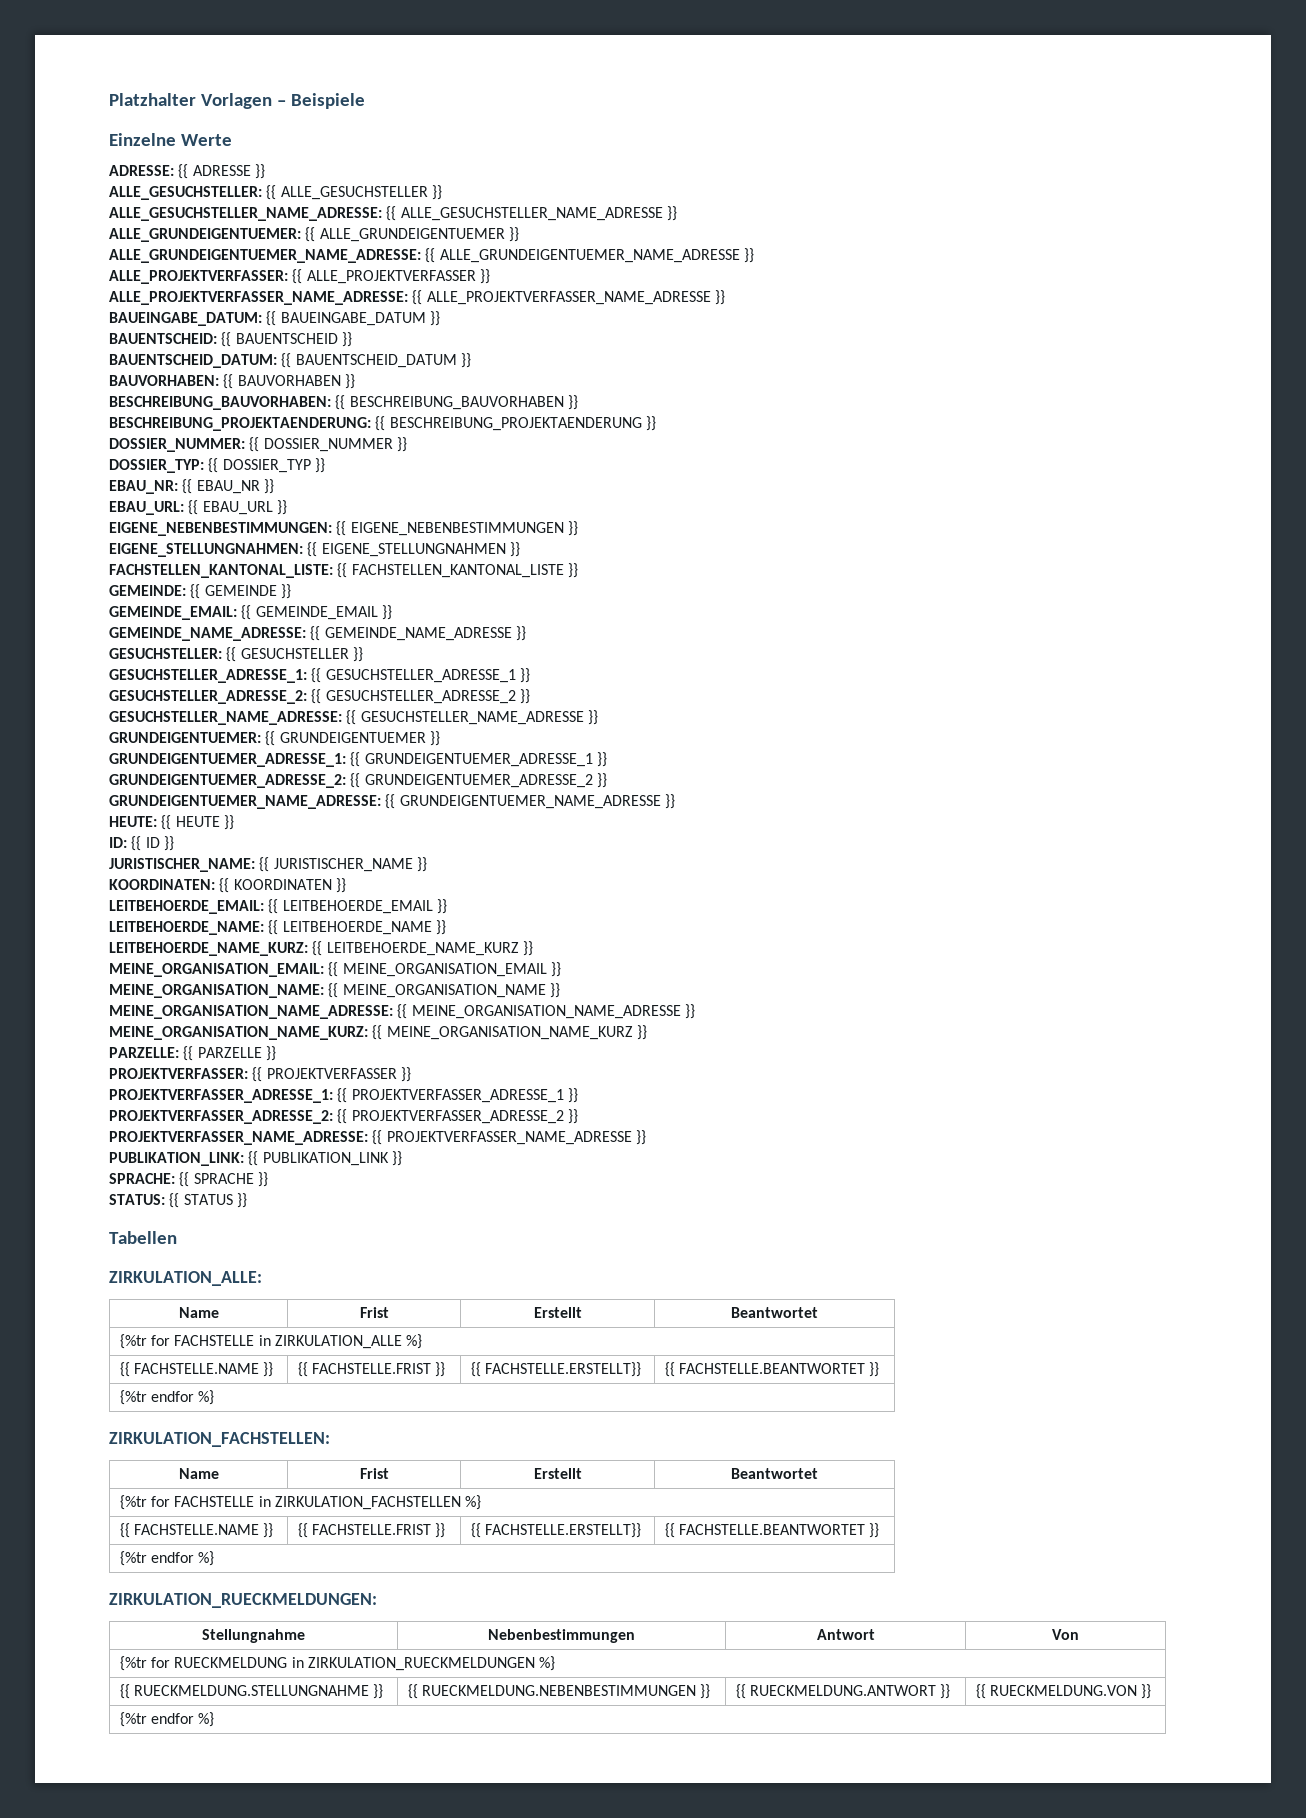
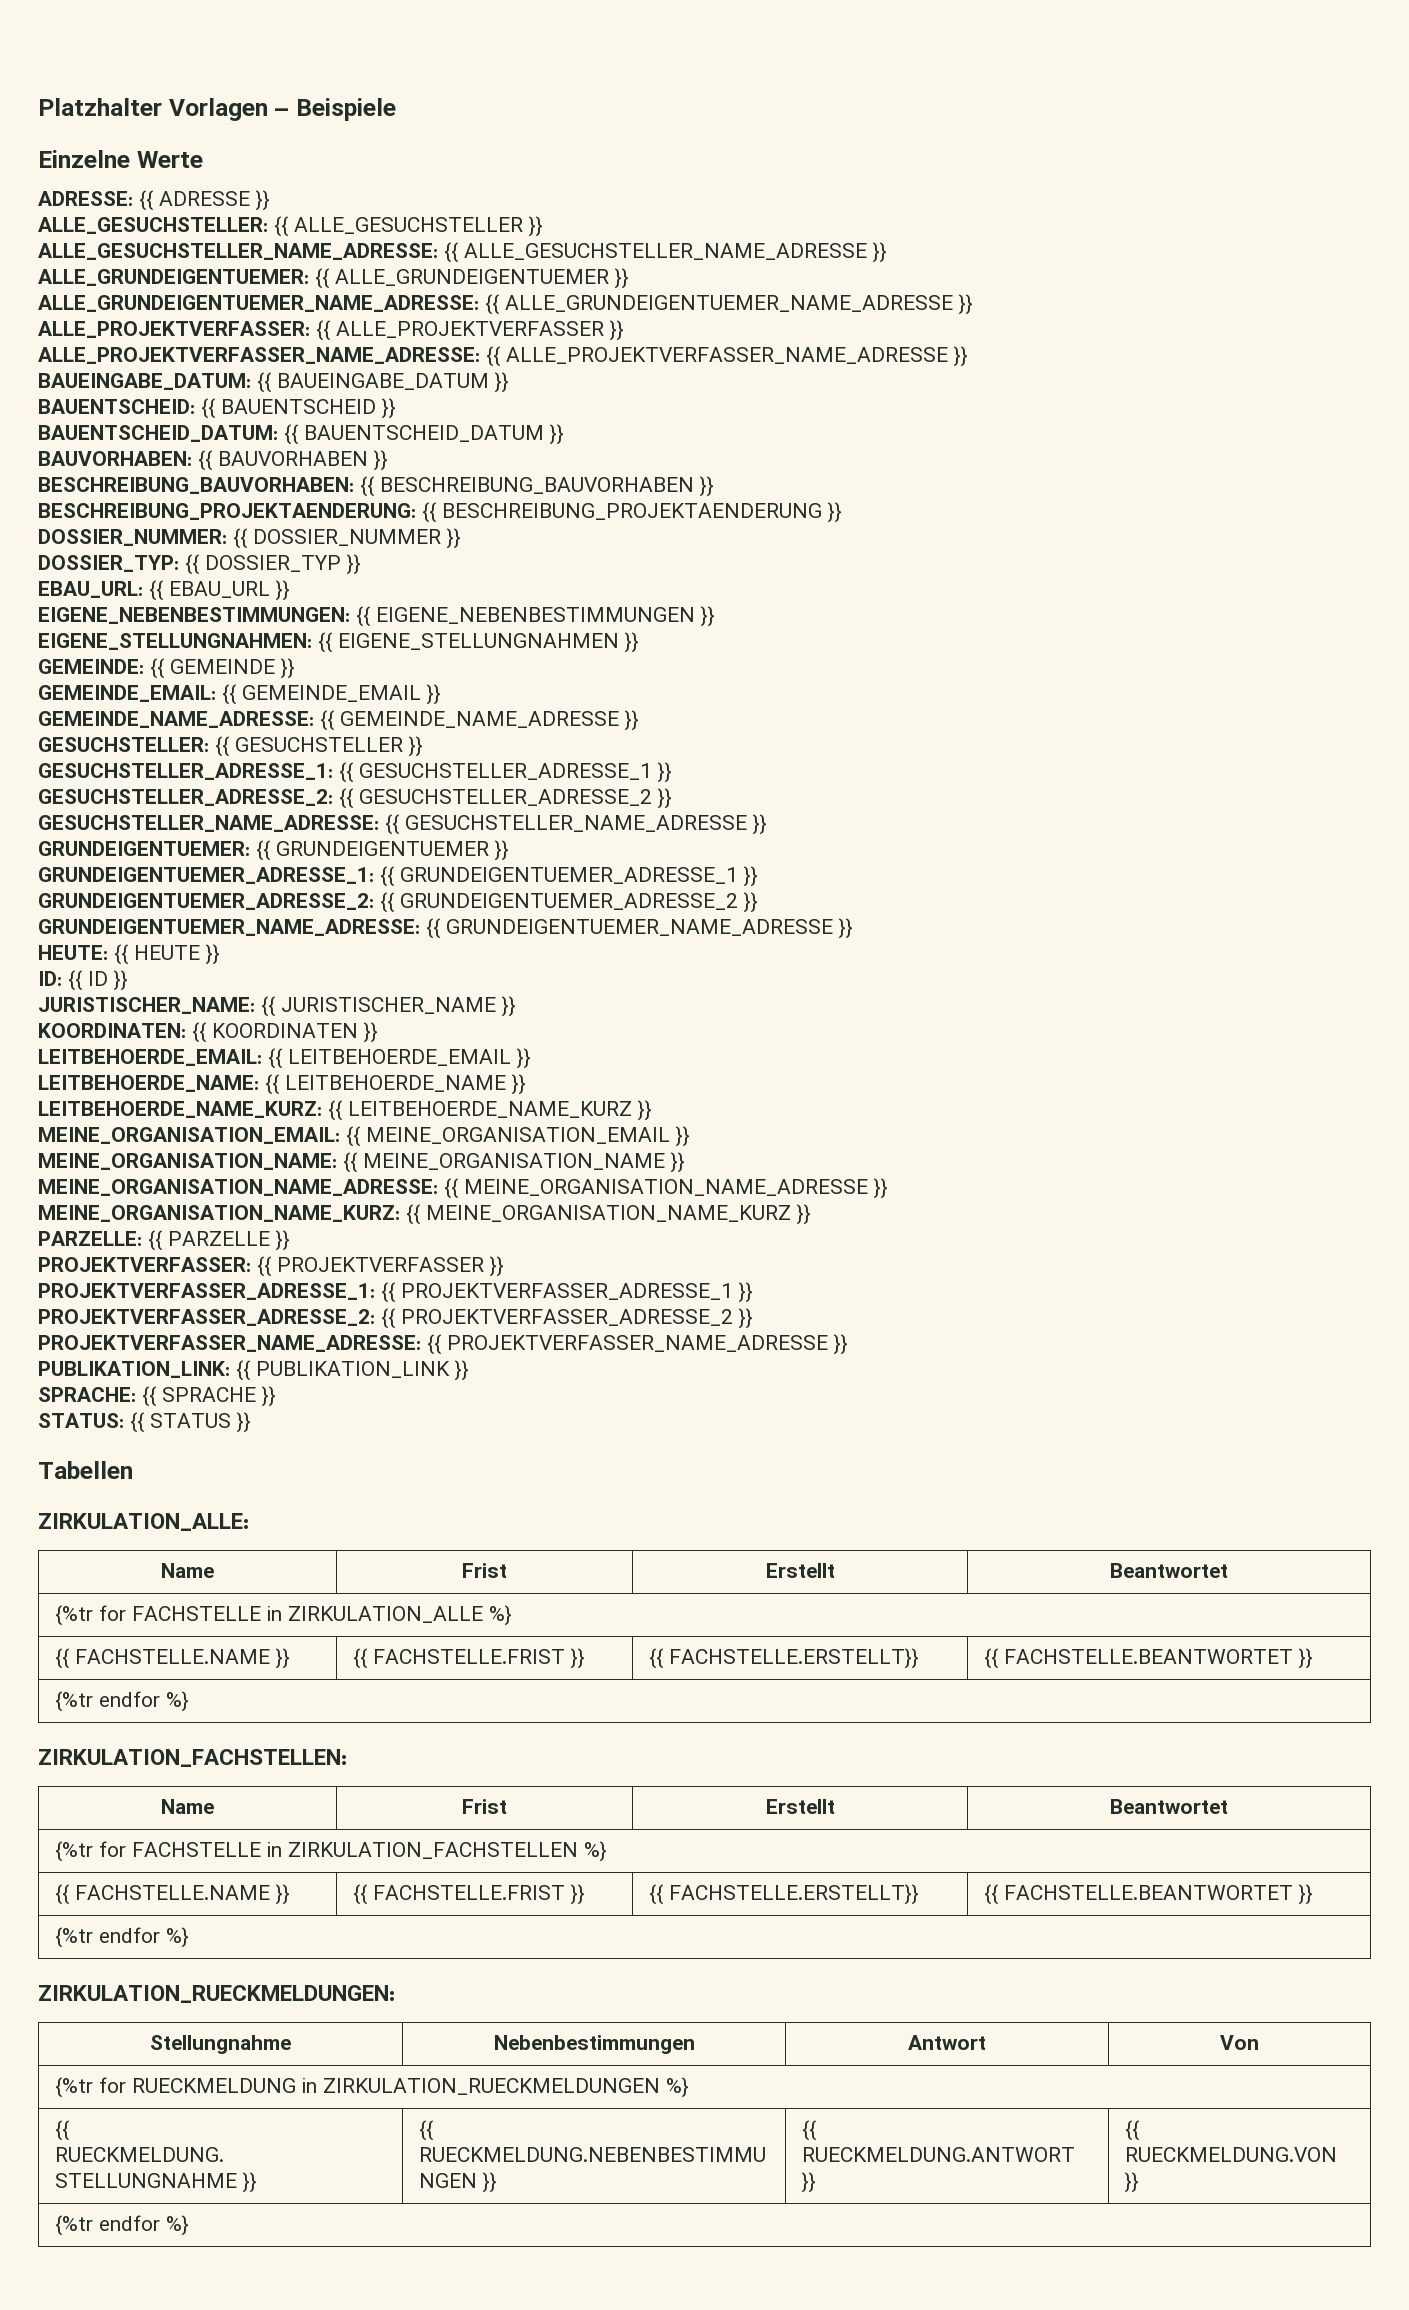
- EBAU_NR: {{ EBAU_NR }}
- FACHSTELLEN_KANTONAL_LISTE: {{ FACHSTELLEN_KANTONAL_LISTE }}

